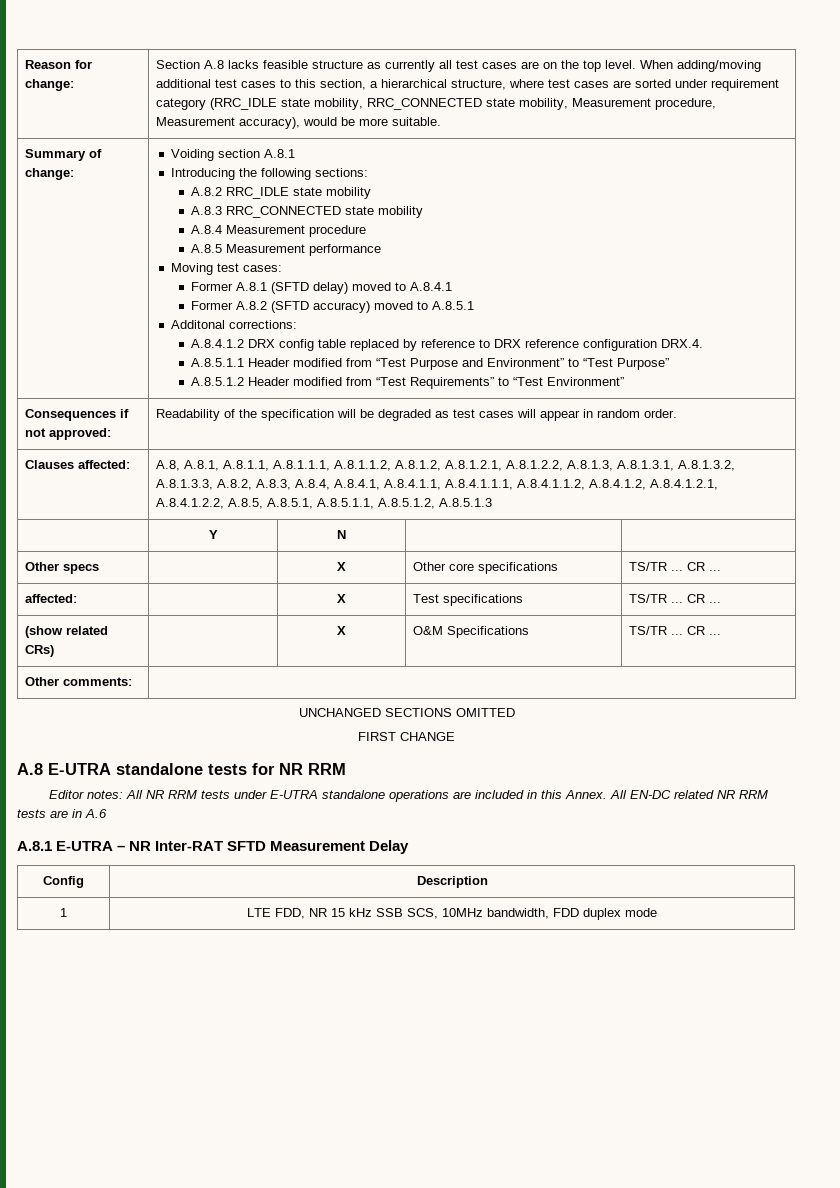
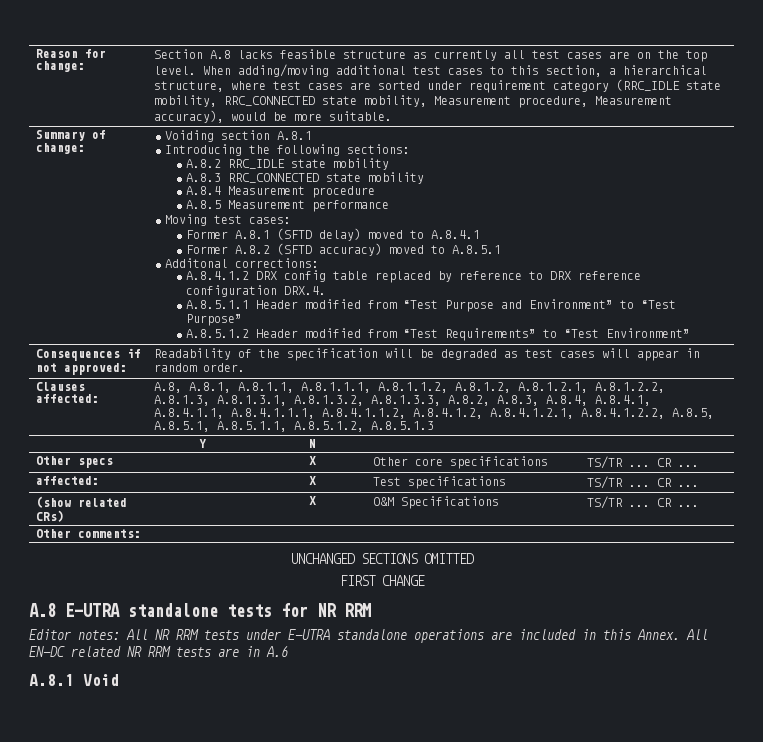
- A.8.1 E-UTRA – NR Inter-RAT SFTD Measurement Delay
- Config | Description
- 1 | LTE FDD, NR 15 kHz SSB SCS, 10MHz bandwidth, FDD duplex mode
+ A.8.1 Void

